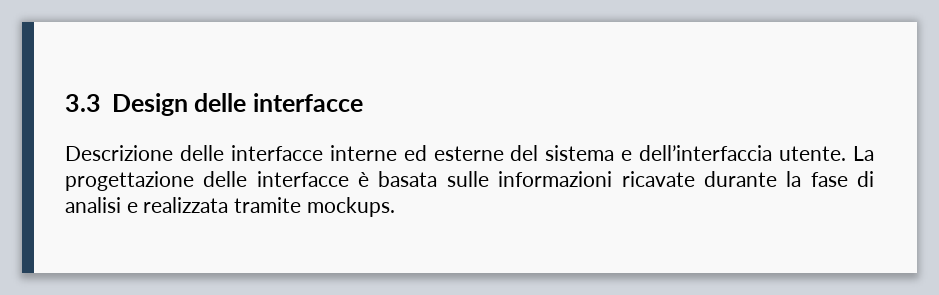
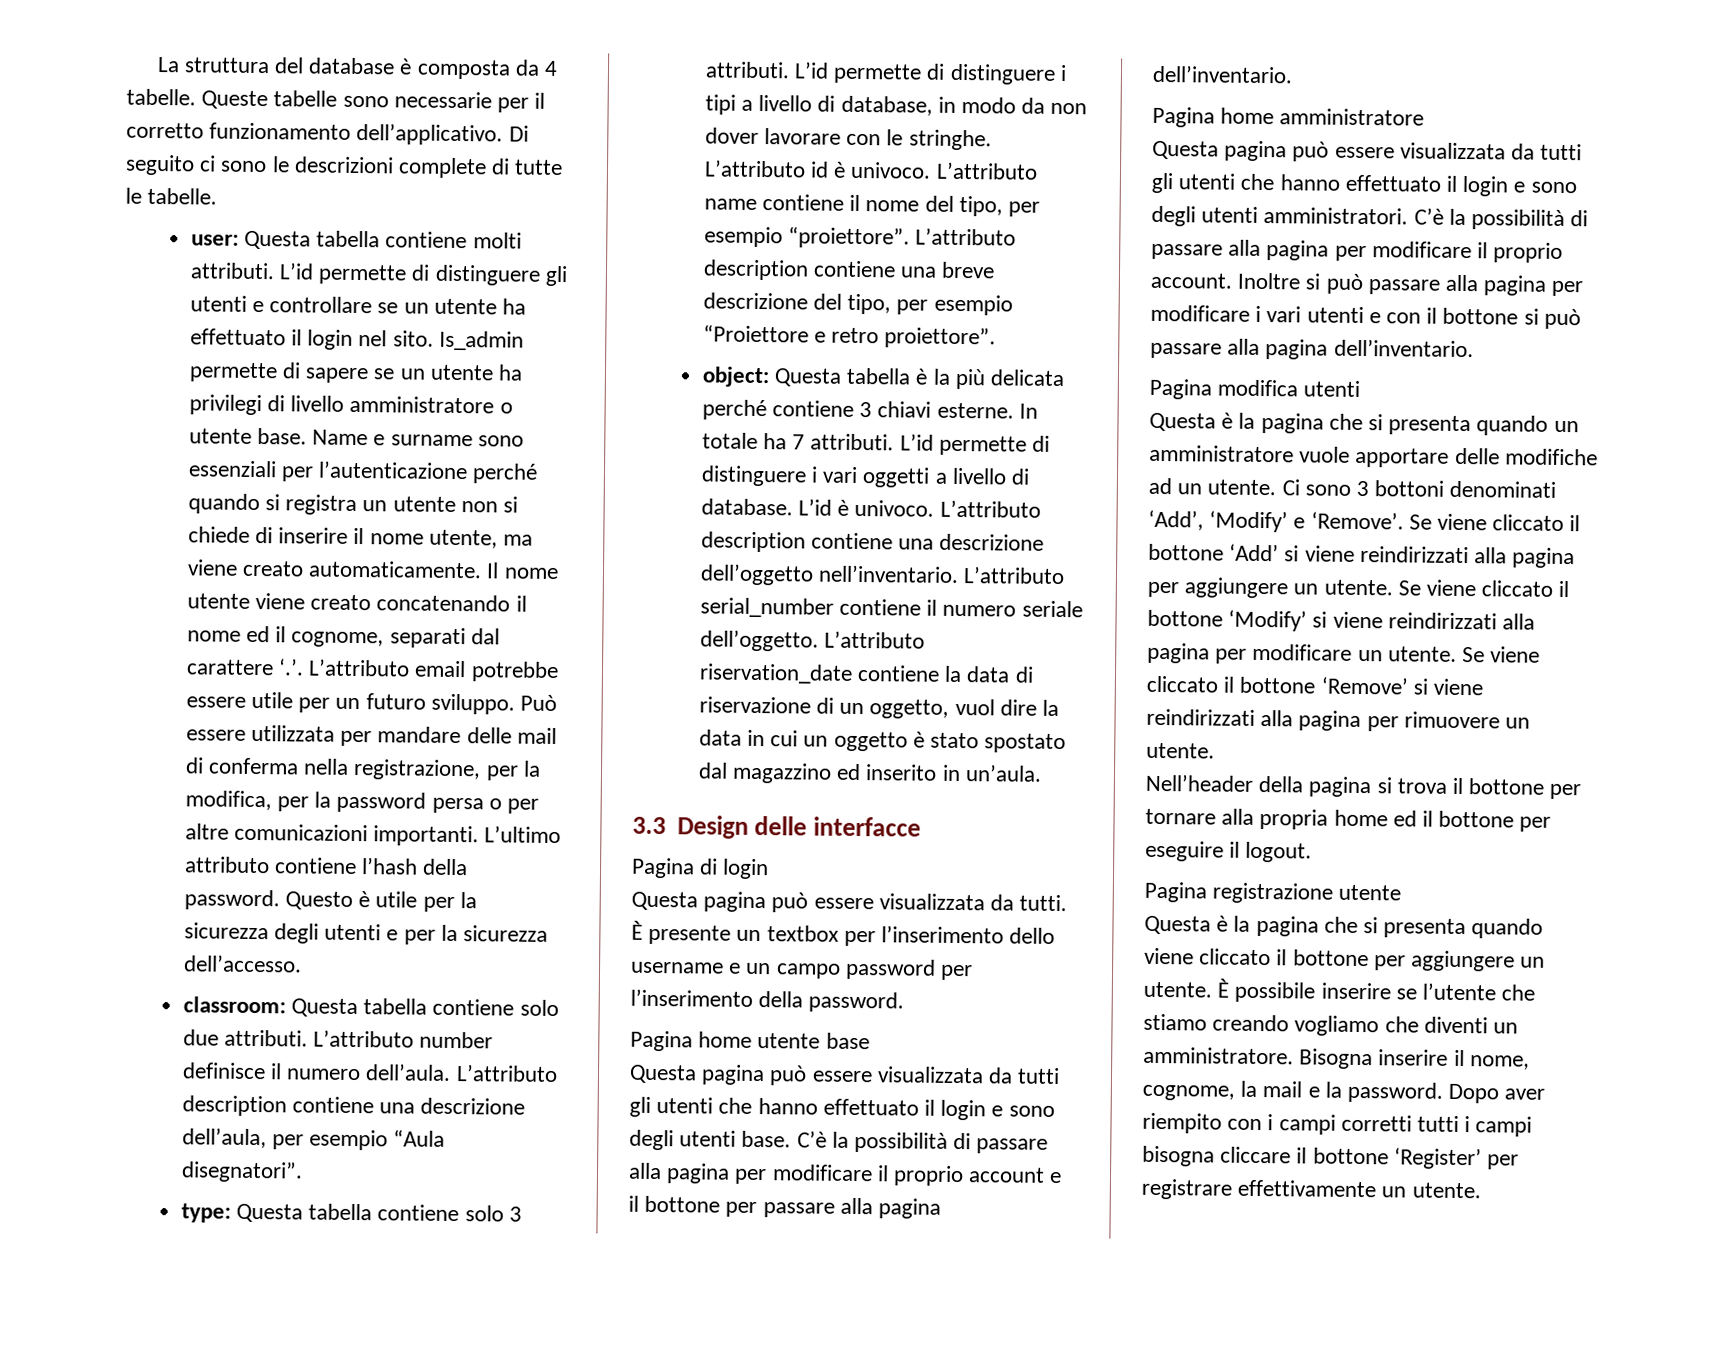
+ La struttura del database è composta da 4 tabelle. Queste tabelle sono necessarie per il corretto funzionamento dell’applicativo. Di seguito ci sono le descrizioni complete di tutte le tabelle.
+ user: Questa tabella contiene molti attributi. L’id permette di distinguere gli utenti e controllare se un utente ha effettuato il login nel sito. Is_admin permette di sapere se un utente ha privilegi di livello amministratore o utente base. Name e surname sono essenziali per l’autenticazione perché quando si registra un utente non si chiede di inserire il nome utente, ma viene creato automaticamente. Il nome utente viene creato concatenando il nome ed il cognome, separati dal carattere ‘.’. L’attributo email potrebbe essere utile per un futuro sviluppo. Può essere utilizzata per mandare delle mail di conferma nella registrazione, per la modifica, per la password persa o per altre comunicazioni importanti. L’ultimo attributo contiene l’hash della password. Questo è utile per la sicurezza degli utenti e per la sicurezza dell’accesso.
+ classroom: Questa tabella contiene solo due attributi. L’attributo number definisce il numero dell’aula. L’attributo description contiene una descrizione dell’aula, per esempio “Aula disegnatori”.
+ type: Questa tabella contiene solo 3 attributi. L’id permette di distinguere i tipi a livello di database, in modo da non dover lavorare con le stringhe. L’attributo id è univoco. L’attributo name contiene il nome del tipo, per esempio “proiettore”. L’attributo description contiene una breve descrizione del tipo, per esempio “Proiettore e retro proiettore”.
+ object: Questa tabella è la più delicata perché contiene 3 chiavi esterne. In totale ha 7 attributi. L’id permette di distinguere i vari oggetti a livello di database. L’id è univoco. L’attributo description contiene una descrizione dell’oggetto nell’inventario. L’attributo serial_number contiene il numero seriale dell’oggetto. L’attributo riservation_date contiene la data di riservazione di un oggetto, vuol dire la data in cui un oggetto è stato spostato dal magazzino ed inserito in un’aula.
  3.3 Design delle interfacce
- Descrizione delle interfacce interne ed esterne del sistema e dell’interfaccia utente. La progettazione delle interfacce è basata sulle informazioni ricavate durante la fase di analisi e realizzata tramite mockups.
+ Pagina di login
+ Questa pagina può essere visualizzata da tutti. È presente un textbox per l’inserimento dello username e un campo password per l’inserimento della password.
+ Pagina home utente base
+ Questa pagina può essere visualizzata da tutti gli utenti che hanno effettuato il login e sono degli utenti base. C’è la possibilità di passare alla pagina per modificare il proprio account e il bottone per passare alla pagina dell’inventario.
+ Pagina home amministratore
+ Questa pagina può essere visualizzata da tutti gli utenti che hanno effettuato il login e sono degli utenti amministratori. C’è la possibilità di passare alla pagina per modificare il proprio account. Inoltre si può passare alla pagina per modificare i vari utenti e con il bottone si può passare alla pagina dell’inventario.
+ Pagina modifica utenti
+ Questa è la pagina che si presenta quando un amministratore vuole apportare delle modifiche ad un utente. Ci sono 3 bottoni denominati ‘Add’, ‘Modify’ e ‘Remove’. Se viene cliccato il bottone ‘Add’ si viene reindirizzati alla pagina per aggiungere un utente. Se viene cliccato il bottone ‘Modify’ si viene reindirizzati alla pagina per modificare un utente. Se viene cliccato il bottone ‘Remove’ si viene reindirizzati alla pagina per rimuovere un utente.
+ Nell’header della pagina si trova il bottone per tornare alla propria home ed il bottone per eseguire il logout.
+ Pagina registrazione utente
+ Questa è la pagina che si presenta quando viene cliccato il bottone per aggiungere un utente. È possibile inserire se l’utente che stiamo creando vogliamo che diventi un amministratore. Bisogna inserire il nome, cognome, la mail e la password. Dopo aver riempito con i campi corretti tutti i campi bisogna cliccare il bottone ‘Register’ per registrare effettivamente un utente.

